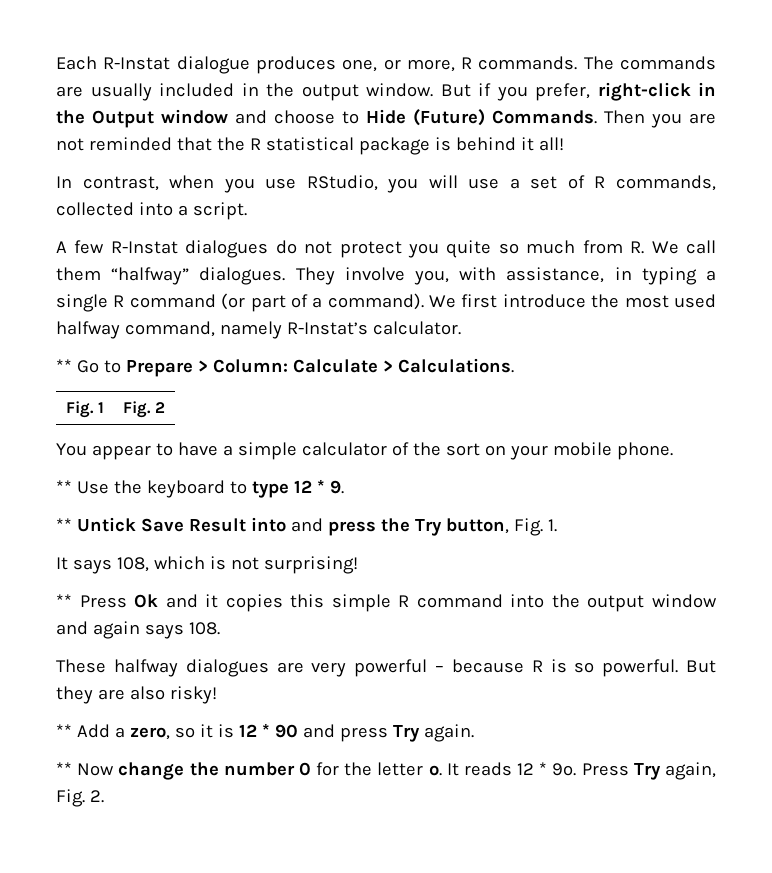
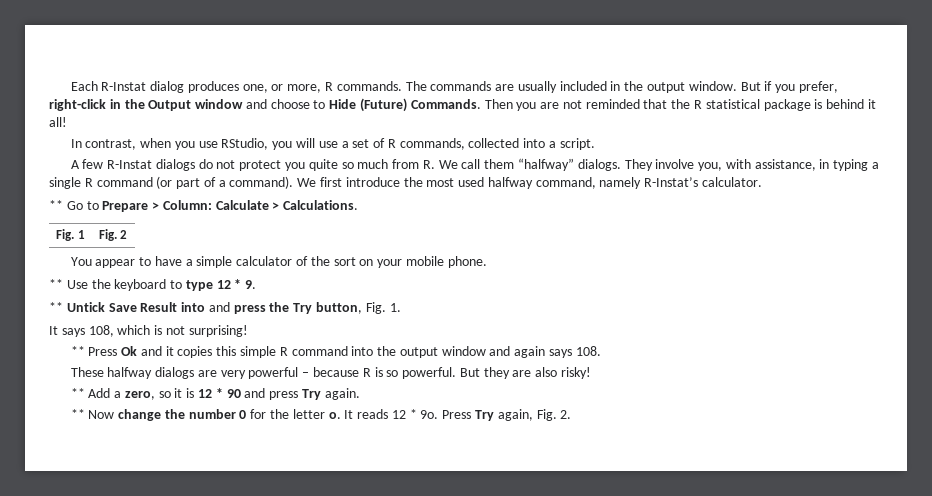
- Each R-Instat dialogue produces one, or more, R commands.
+ Each R-Instat dialog produces one, or more, R commands.
- A few R-Instat dialogues do not protect you quite so much from R. We call them “halfway” dialogues.
+ A few R-Instat dialogs do not protect you quite so much from R. We call them “halfway” dialogs.
- These halfway dialogues are very powerful – because R is so powerful.
+ These halfway dialogs are very powerful – because R is so powerful.

